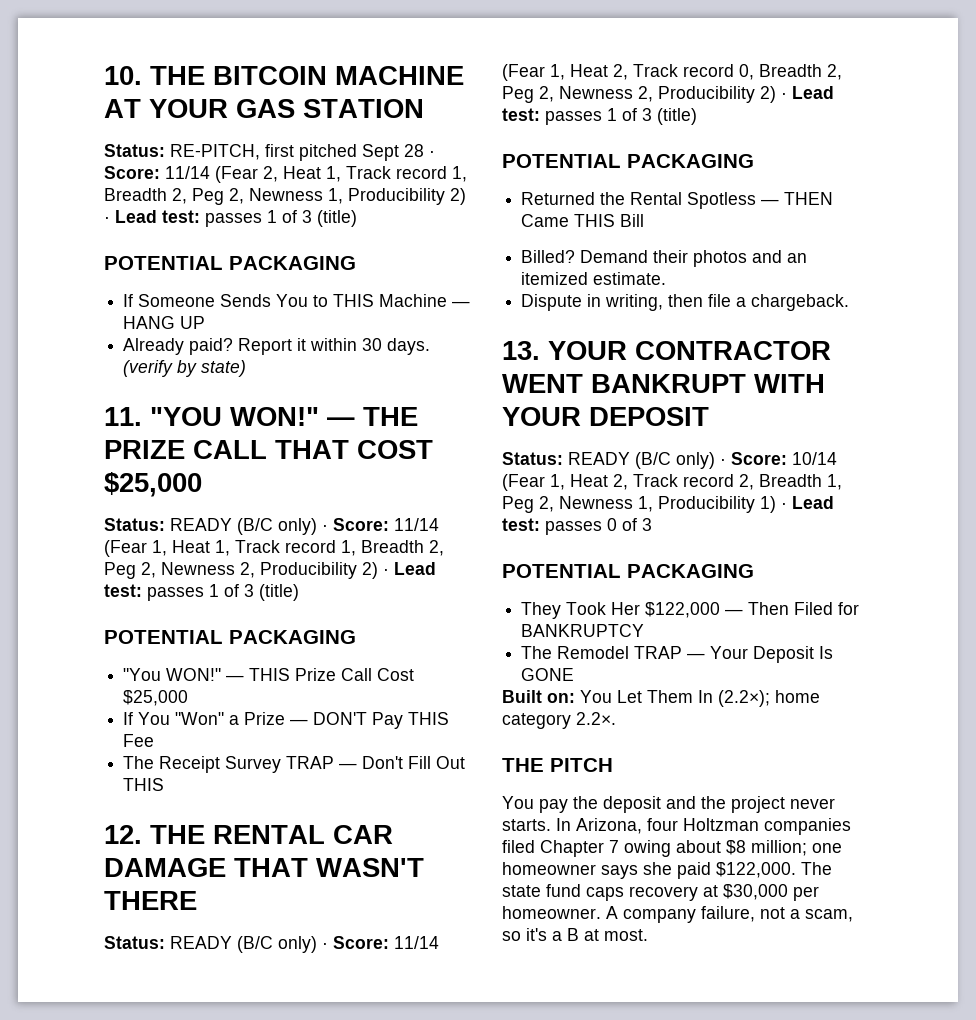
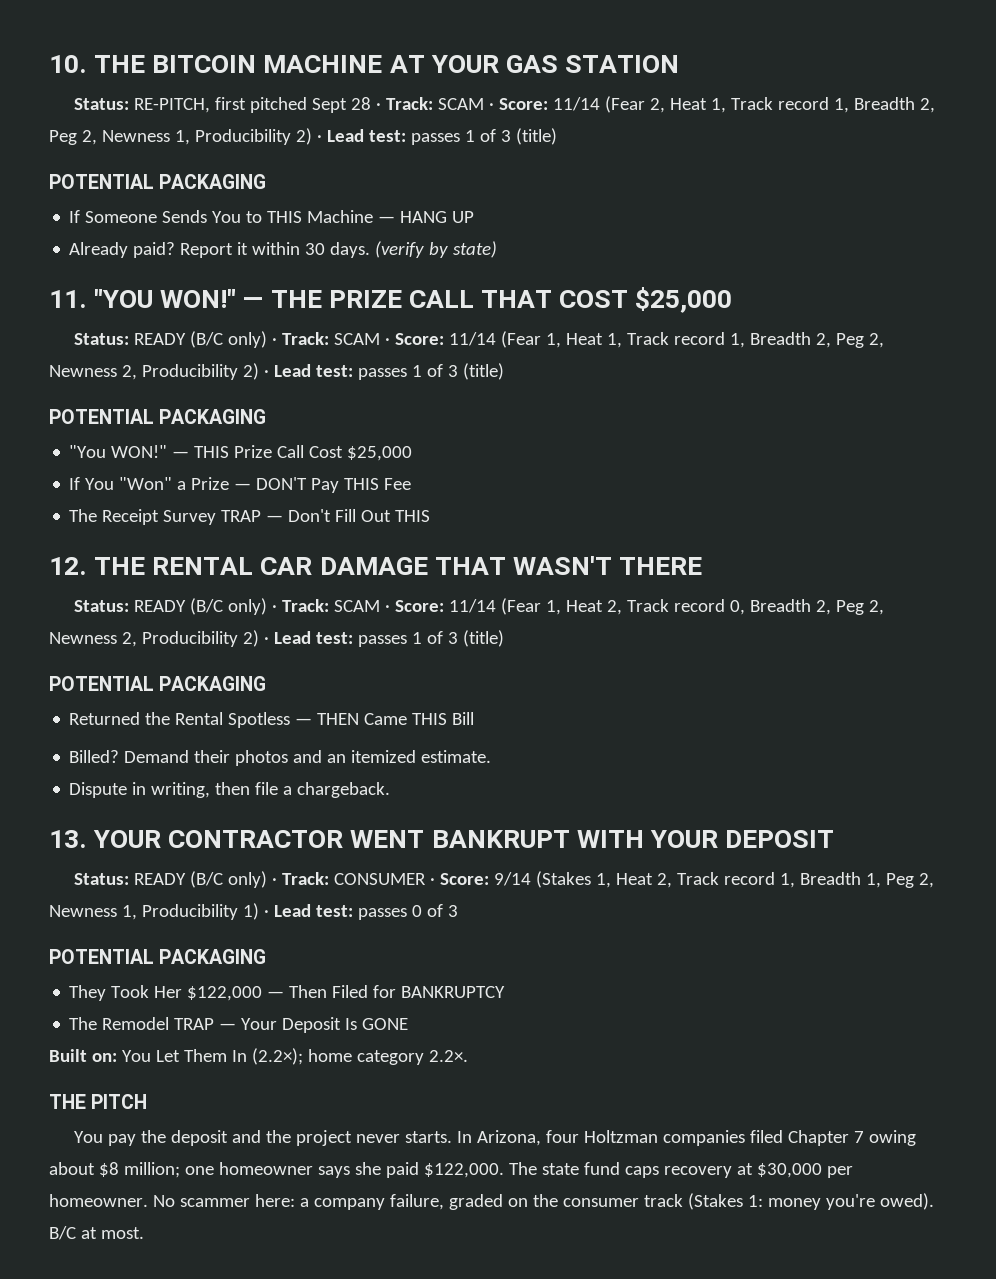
- Status: RE-PITCH, first pitched Sept 28 · Score: 11/14 (Fear 2, Heat 1, Track record 1, Breadth 2, Peg 2, Newness 1, Producibility 2) · Lead test: passes 1 of 3 (title)
+ Status: RE-PITCH, first pitched Sept 28 · Track: SCAM · Score: 11/14 (Fear 2, Heat 1, Track record 1, Breadth 2, Peg 2, Newness 1, Producibility 2) · Lead test: passes 1 of 3 (title)
- Status: READY (B/C only) · Score: 11/14 (Fear 1, Heat 1, Track record 1, Breadth 2, Peg 2, Newness 2, Producibility 2) · Lead test: passes 1 of 3 (title)
+ Status: READY (B/C only) · Track: SCAM · Score: 11/14 (Fear 1, Heat 1, Track record 1, Breadth 2, Peg 2, Newness 2, Producibility 2) · Lead test: passes 1 of 3 (title)
- Status: READY (B/C only) · Score: 11/14 (Fear 1, Heat 2, Track record 0, Breadth 2, Peg 2, Newness 2, Producibility 2) · Lead test: passes 1 of 3 (title)
+ Status: READY (B/C only) · Track: SCAM · Score: 11/14 (Fear 1, Heat 2, Track record 0, Breadth 2, Peg 2, Newness 2, Producibility 2) · Lead test: passes 1 of 3 (title)
- Status: READY (B/C only) · Score: 10/14 (Fear 1, Heat 2, Track record 2, Breadth 1, Peg 2, Newness 1, Producibility 1) · Lead test: passes 0 of 3
+ Status: READY (B/C only) · Track: CONSUMER · Score: 9/14 (Stakes 1, Heat 2, Track record 1, Breadth 1, Peg 2, Newness 1, Producibility 1) · Lead test: passes 0 of 3
- A company failure, not a scam, so it's a B at most.
+ No scammer here: a company failure, graded on the consumer track (Stakes 1: money you're owed). B/C at most.

